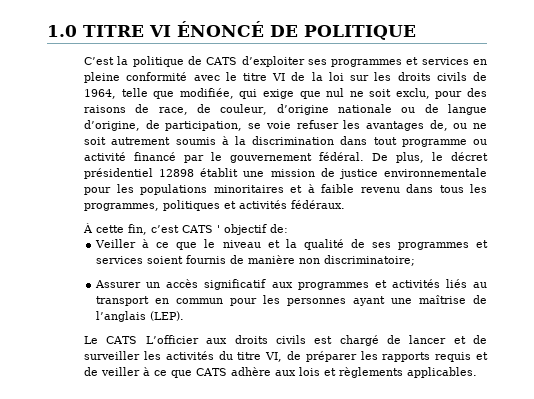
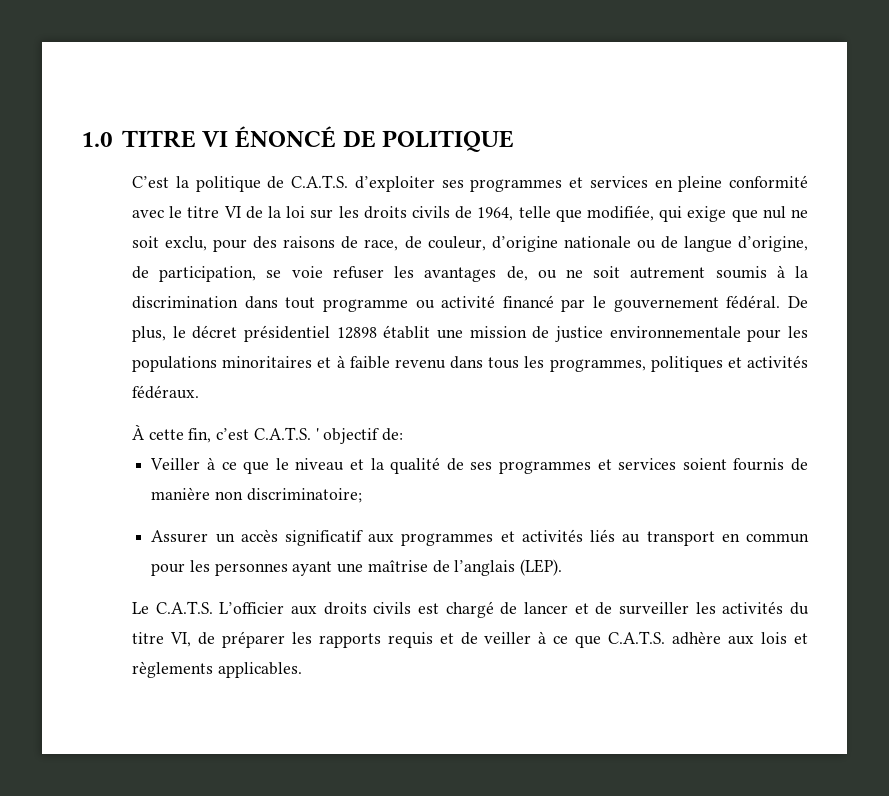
- C’est la politique de CATS d’exploiter ses programmes et services en pleine conformité avec le titre VI de la loi sur les droits civils de 1964, telle que modifiée, qui exige que nul ne soit exclu, pour des raisons de race, de couleur, d’origine nationale ou de langue d’origine, de participation, se voie refuser les avantages de, ou ne soit autrement soumis à la discrimination dans tout programme ou activité financé par le gouvernement fédéral.
+ C’est la politique de C.A.T.S. d’exploiter ses programmes et services en pleine conformité avec le titre VI de la loi sur les droits civils de 1964, telle que modifiée, qui exige que nul ne soit exclu, pour des raisons de race, de couleur, d’origine nationale ou de langue d’origine, de participation, se voie refuser les avantages de, ou ne soit autrement soumis à la discrimination dans tout programme ou activité financé par le gouvernement fédéral.
- À cette fin, c’est CATS ' objectif de:
+ À cette fin, c’est C.A.T.S. ' objectif de:
- Le CATS L’officier aux droits civils est chargé de lancer et de surveiller les activités du titre VI, de préparer les rapports requis et de veiller à ce que CATS adhère aux lois et règlements applicables.
+ Le C.A.T.S. L’officier aux droits civils est chargé de lancer et de surveiller les activités du titre VI, de préparer les rapports requis et de veiller à ce que C.A.T.S. adhère aux lois et règlements applicables.

